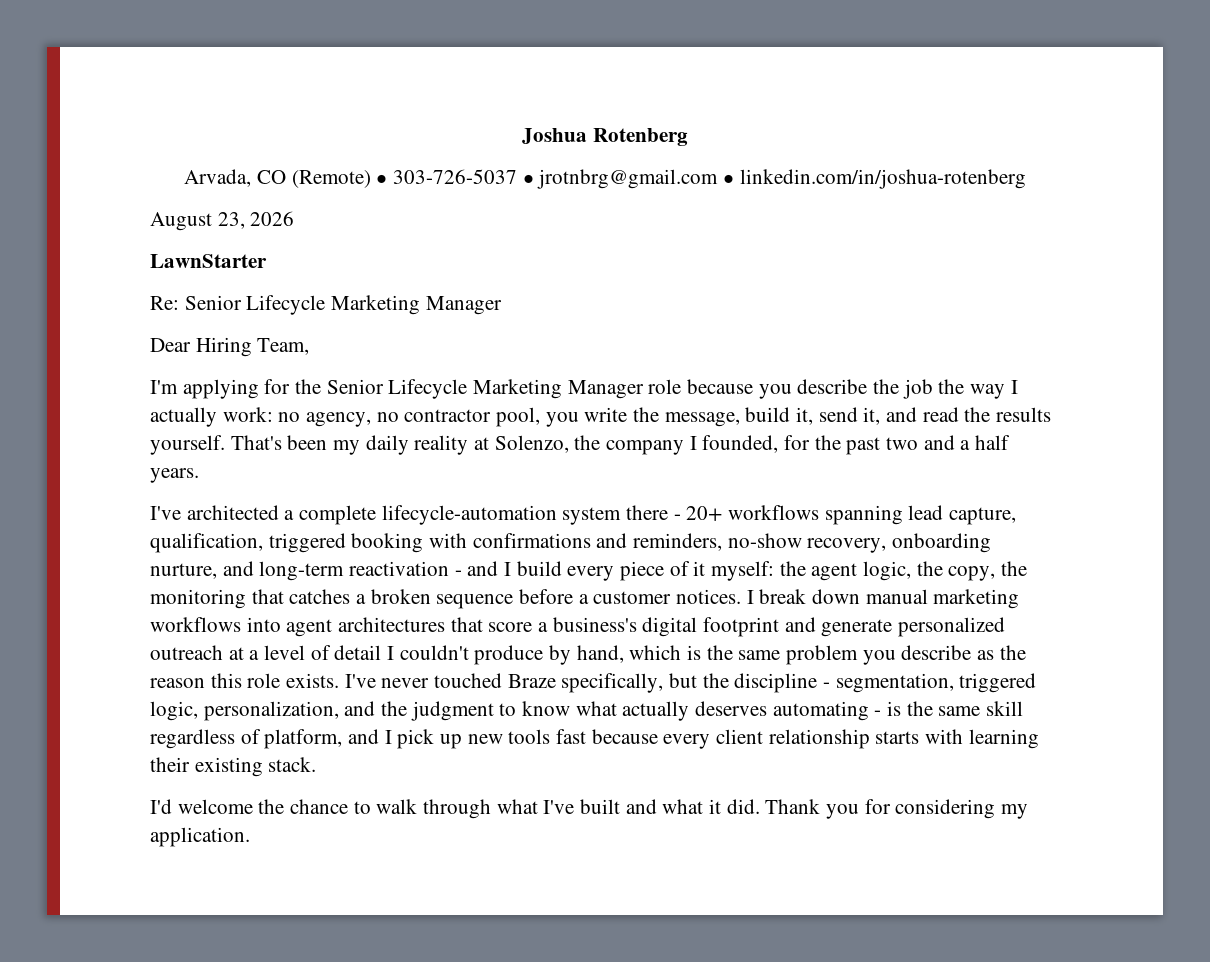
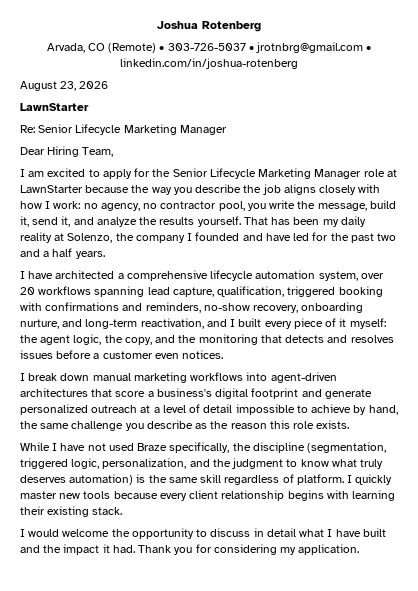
- I'm applying for the Senior Lifecycle Marketing Manager role because you describe the job the way I actually work: no agency, no contractor pool, you write the message, build it, send it, and read the results yourself.
+ I am excited to apply for the Senior Lifecycle Marketing Manager role at LawnStarter because the way you describe the job aligns closely with how I work: no agency, no contractor pool, you write the message, build it, send it, and analyze the results yourself.
- That's been my daily reality at Solenzo, the company I founded, for the past two and a half years.
+ That has been my daily reality at Solenzo, the company I founded and have led for the past two and a half years.
- I've architected a complete lifecycle-automation system there - 20+ workflows spanning lead capture, qualification, triggered booking with confirmations and reminders, no-show recovery, onboarding nurture, and long-term reactivation - and I build every piece of it myself:
+ I have architected a comprehensive lifecycle automation system, over 20 workflows spanning lead capture, qualification, triggered booking with confirmations and reminders, no-show recovery, onboarding nurture, and long-term reactivation, and I built every piece of it myself:
- the agent logic, the copy, the monitoring that catches a broken sequence before a customer notices. I break down manual marketing workflows into agent architectures that score a business's digital footprint and generate personalized outreach at a level of detail I couldn't produce by hand, which is the same problem you describe as the reason this role exists. I've never touched Braze specifically, but the discipline - segmentation, triggered logic, personalization, and the judgment to know what actually deserves automating - is the same skill regardless of platform, and I pick up new tools fast because every client relationship starts with learning their existing stack.
+ the agent logic, the copy, and the monitoring that detects and resolves issues before a customer even notices.
+ I break down manual marketing workflows into agent-driven architectures that score a business's digital footprint and generate personalized outreach at a level of detail impossible to achieve by hand, the same challenge you describe as the reason this role exists.
+ While I have not used Braze specifically, the discipline (segmentation, triggered logic, personalization, and the judgment to know what truly deserves automation) is the same skill regardless of platform. I quickly master new tools because every client relationship begins with learning their existing stack.
- I'd welcome the chance to walk through what I've built and what it did.
+ I would welcome the opportunity to discuss in detail what I have built and the impact it had.

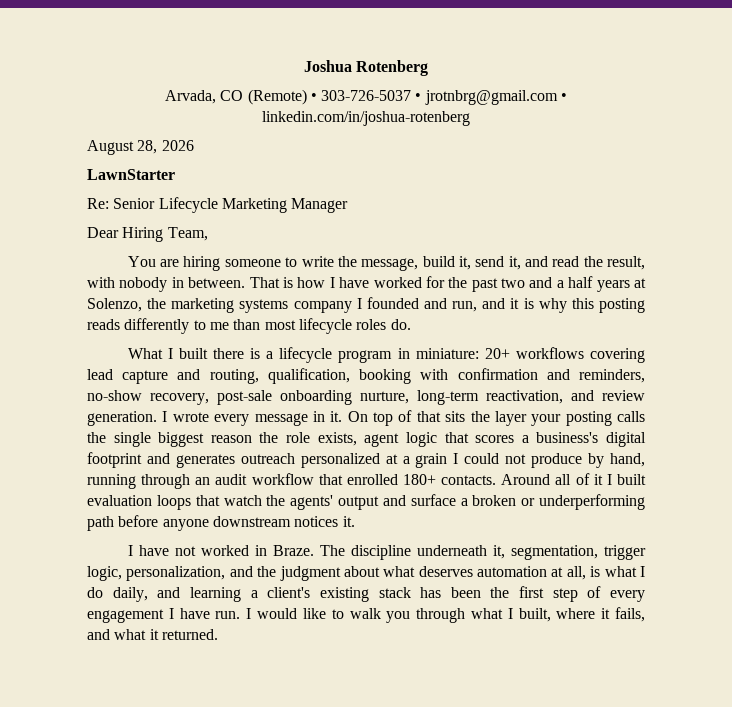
- August 23, 2026
+ August 28, 2026
- I am excited to apply for the Senior Lifecycle Marketing Manager role at LawnStarter because the way you describe the job aligns closely with how I work: no agency, no contractor pool, you write the message, build it, send it, and analyze the results yourself. That has been my daily reality at Solenzo, the company I founded and have led for the past two and a half years.
- I have architected a comprehensive lifecycle automation system, over 20 workflows spanning lead capture, qualification, triggered booking with confirmations and reminders, no-show recovery, onboarding nurture, and long-term reactivation, and I built every piece of it myself: the agent logic, the copy, and the monitoring that detects and resolves issues before a customer even notices.
- I break down manual marketing workflows into agent-driven architectures that score a business's digital footprint and generate personalized outreach at a level of detail impossible to achieve by hand, the same challenge you describe as the reason this role exists.
- While I have not used Braze specifically, the discipline (segmentation, triggered logic, personalization, and the judgment to know what truly deserves automation) is the same skill regardless of platform. I quickly master new tools because every client relationship begins with learning their existing stack.
- I would welcome the opportunity to discuss in detail what I have built and the impact it had. Thank you for considering my application.
+ You are hiring someone to write the message, build it, send it, and read the result, with nobody in between. That is how I have worked for the past two and a half years at Solenzo, the marketing systems company I founded and run, and it is why this posting reads differently to me than most lifecycle roles do.
+ What I built there is a lifecycle program in miniature: 20+ workflows covering lead capture and routing, qualification, booking with confirmation and reminders, no-show recovery, post-sale onboarding nurture, long-term reactivation, and review generation. I wrote every message in it. On top of that sits the layer your posting calls the single biggest reason the role exists, agent logic that scores a business's digital footprint and generates outreach personalized at a grain I could not produce by hand, running through an audit workflow that enrolled 180+ contacts. Around all of it I built evaluation loops that watch the agents' output and surface a broken or underperforming path before anyone downstream notices it.
+ I have not worked in Braze. The discipline underneath it, segmentation, trigger logic, personalization, and the judgment about what deserves automation at all, is what I do daily, and learning a client's existing stack has been the first step of every engagement I have run. I would like to walk you through what I built, where it fails, and what it returned.

